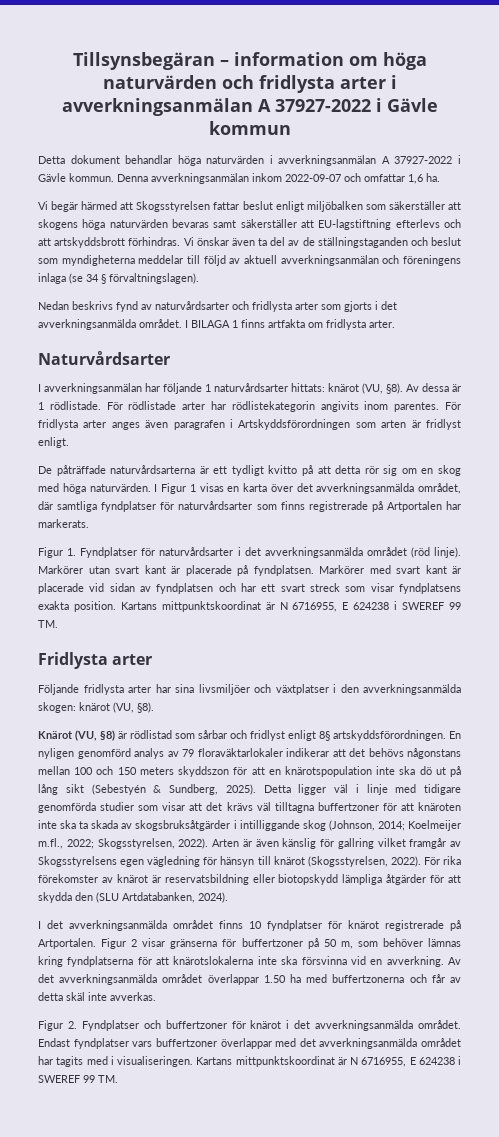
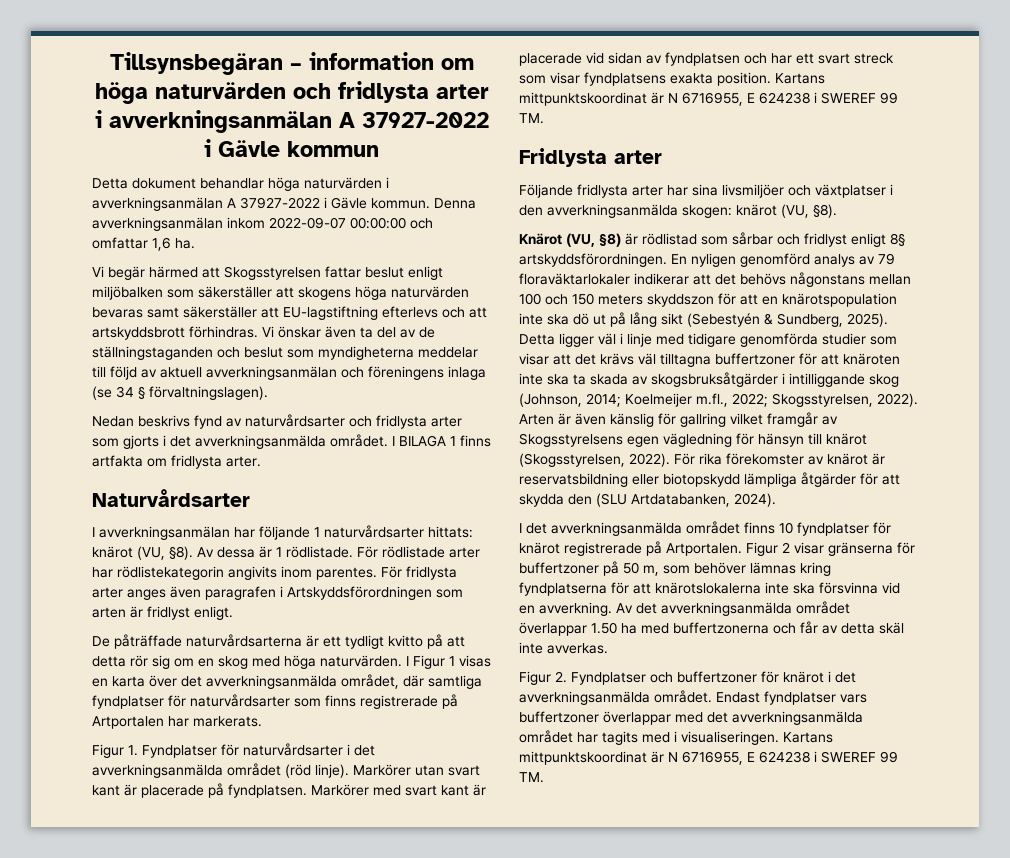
- Denna avverkningsanmälan inkom 2022-09-07 och omfattar 1,6 ha.
+ Denna avverkningsanmälan inkom 2022-09-07 00:00:00 och omfattar 1,6 ha.

